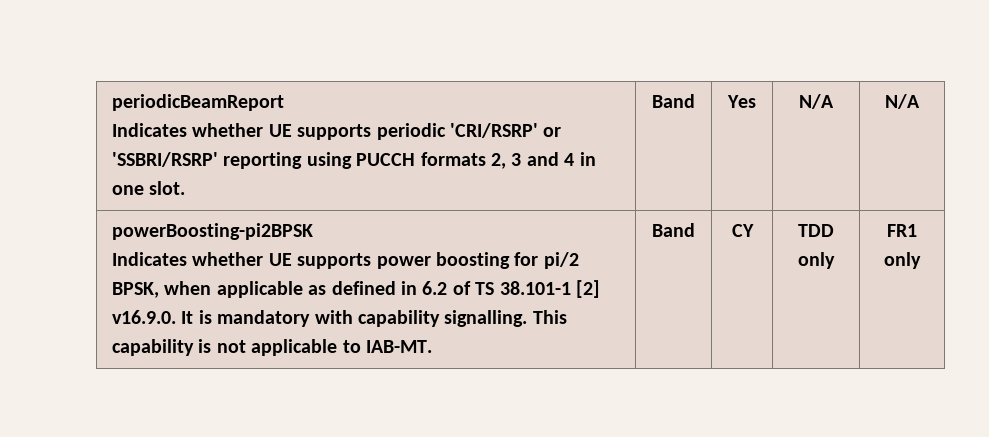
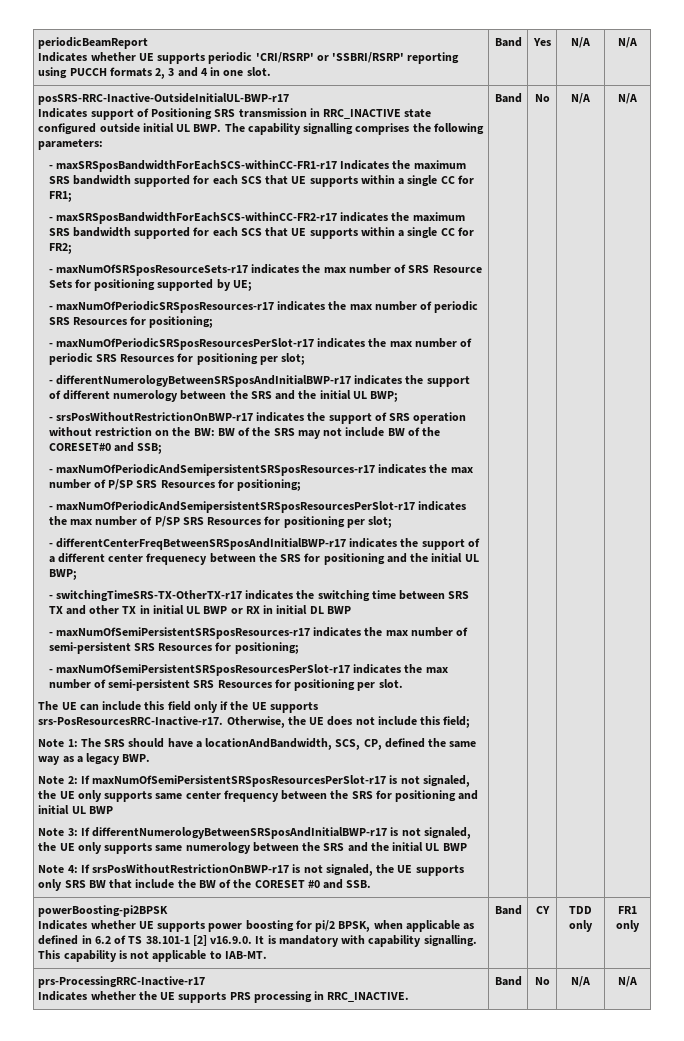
+ posSRS-RRC-Inactive-OutsideInitialUL-BWP-r17
+ Indicates support of Positioning SRS transmission in RRC_INACTIVE state configured outside initial UL BWP. The capability signalling comprises the following parameters:
+ - maxSRSposBandwidthForEachSCS-withinCC-FR1-r17 Indicates the maximum SRS bandwidth supported for each SCS that UE supports within a single CC for FR1;
+ - maxSRSposBandwidthForEachSCS-withinCC-FR2-r17 indicates the maximum SRS bandwidth supported for each SCS that UE supports within a single CC for FR2;
+ - maxNumOfSRSposResourceSets-r17 indicates the max number of SRS Resource Sets for positioning supported by UE;
+ - maxNumOfPeriodicSRSposResources-r17 indicates the max number of periodic SRS Resources for positioning;
+ - maxNumOfPeriodicSRSposResourcesPerSlot-r17 indicates the max number of periodic SRS Resources for positioning per slot;
+ - differentNumerologyBetweenSRSposAndInitialBWP-r17 indicates the support of different numerology between the SRS and the initial UL BWP;
+ - srsPosWithoutRestrictionOnBWP-r17 indicates the support of SRS operation without restriction on the BW: BW of the SRS may not include BW of the CORESET#0 and SSB;
+ - maxNumOfPeriodicAndSemipersistentSRSposResources-r17 indicates the max number of P/SP SRS Resources for positioning;
+ - maxNumOfPeriodicAndSemipersistentSRSposResourcesPerSlot-r17 indicates the max number of P/SP SRS Resources for positioning per slot;
+ - differentCenterFreqBetweenSRSposAndInitialBWP-r17 indicates the support of a different center frequenecy between the SRS for positioning and the initial UL BWP;
+ - switchingTimeSRS-TX-OtherTX-r17 indicates the switching time between SRS TX and other TX in initial UL BWP or RX in initial DL BWP
+ - maxNumOfSemiPersistentSRSposResources-r17 indicates the max number of semi-persistent SRS Resources for positioning;
+ - maxNumOfSemiPersistentSRSposResourcesPerSlot-r17 indicates the max number of semi-persistent SRS Resources for positioning per slot.
+ The UE can include this field only if the UE supports srs-PosResourcesRRC-Inactive-r17. Otherwise, the UE does not include this field;
+ Note 1: The SRS should have a locationAndBandwidth, SCS, CP, defined the same way as a legacy BWP.
+ Note 2: If maxNumOfSemiPersistentSRSposResourcesPerSlot-r17 is not signaled, the UE only supports same center frequency between the SRS for positioning and initial UL BWP
+ Note 3: If differentNumerologyBetweenSRSposAndInitialBWP-r17 is not signaled, the UE only supports same numerology between the SRS and the initial UL BWP
+ Note 4: If srsPosWithoutRestrictionOnBWP-r17 is not signaled, the UE supports only SRS BW that include the BW of the CORESET #0 and SSB. | Band | No | N/A | N/A
+ prs-ProcessingRRC-Inactive-r17
+ Indicates whether the UE supports PRS processing in RRC_INACTIVE. | Band | No | N/A | N/A

